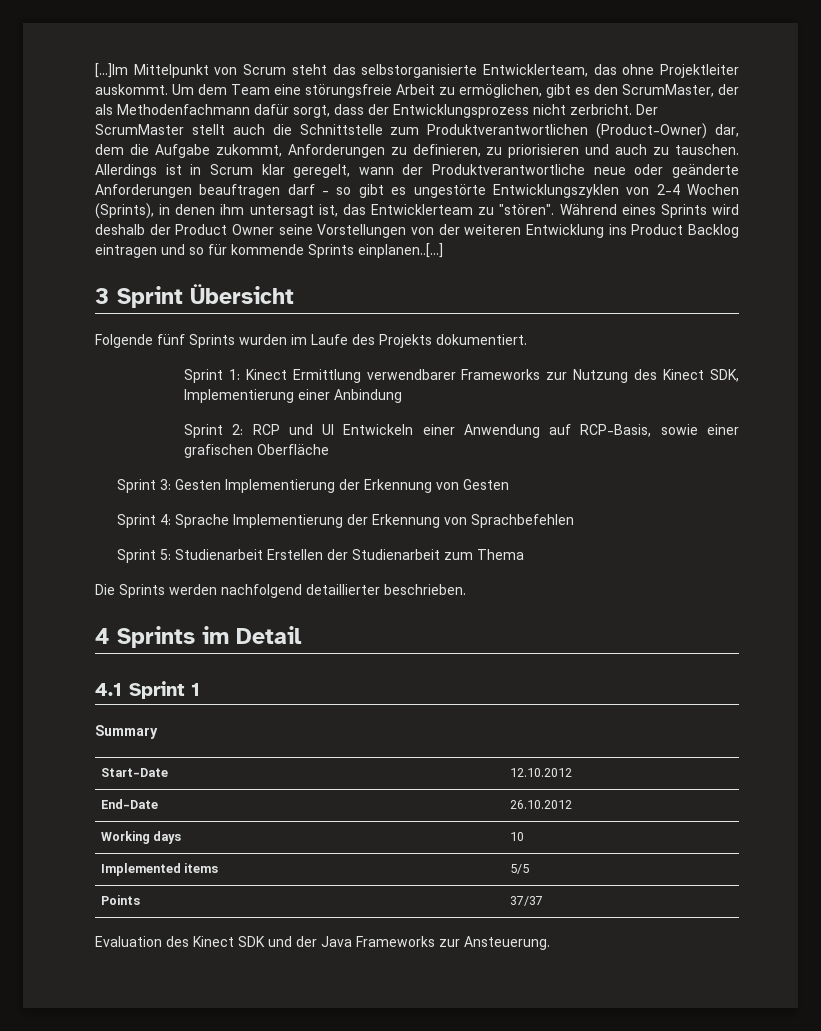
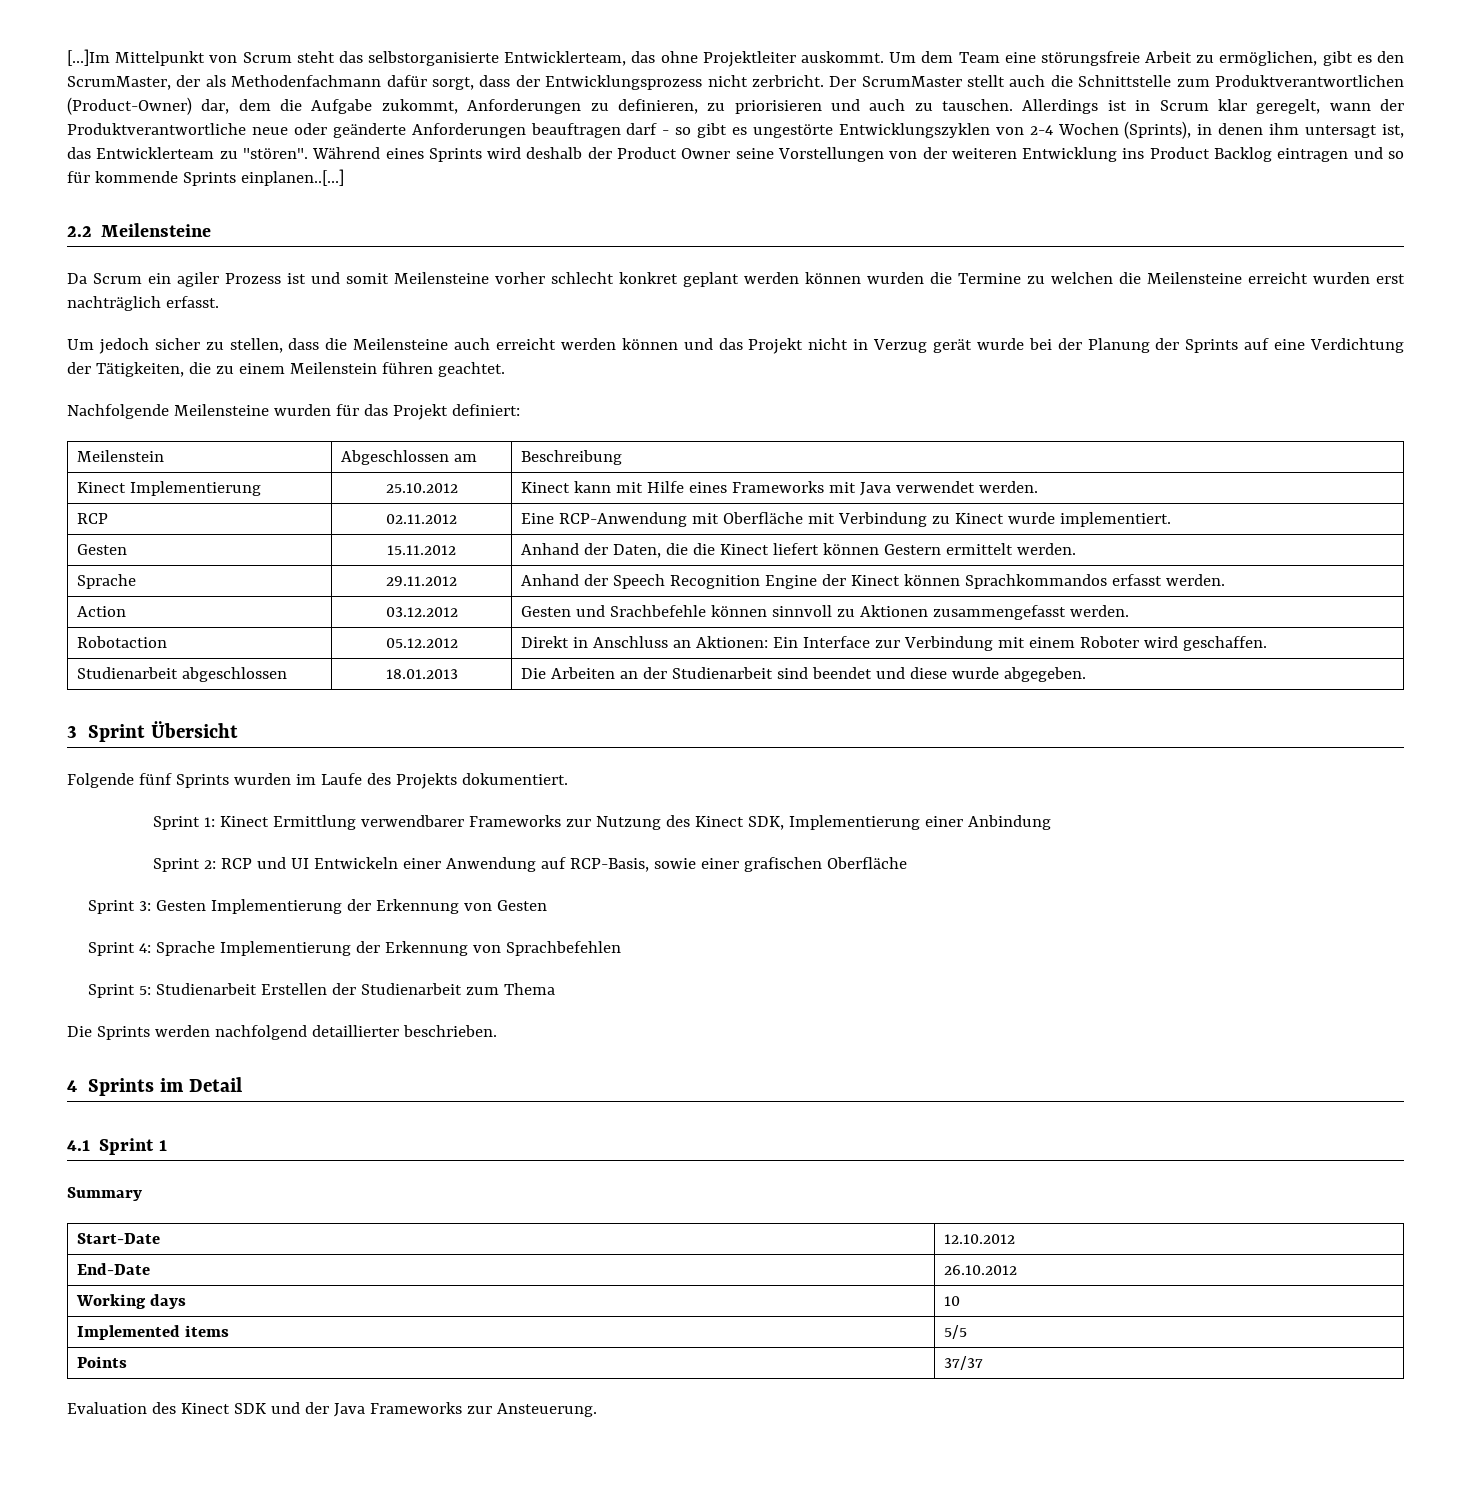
+ 2.2 Meilensteine
+ Da Scrum ein agiler Prozess ist und somit Meilensteine vorher schlecht konkret geplant werden können wurden die Termine zu welchen die Meilensteine erreicht wurden erst nachträglich erfasst.
+ Um jedoch sicher zu stellen, dass die Meilensteine auch erreicht werden können und das Projekt nicht in Verzug gerät wurde bei der Planung der Sprints auf eine Verdichtung der Tätigkeiten, die zu einem Meilenstein führen geachtet.
+ Nachfolgende Meilensteine wurden für das Projekt definiert:
+ Meilenstein | Abgeschlossen am | Beschreibung
+ Kinect Implementierung | 25.10.2012 | Kinect kann mit Hilfe eines Frameworks mit Java verwendet werden.
+ RCP | 02.11.2012 | Eine RCP-Anwendung mit Oberfläche mit Verbindung zu Kinect wurde implementiert.
+ Gesten | 15.11.2012 | Anhand der Daten, die die Kinect liefert können Gestern ermittelt werden.
+ Sprache | 29.11.2012 | Anhand der Speech Recognition Engine der Kinect können Sprachkommandos erfasst werden.
+ Action | 03.12.2012 | Gesten und Srachbefehle können sinnvoll zu Aktionen zusammengefasst werden.
+ Robotaction | 05.12.2012 | Direkt in Anschluss an Aktionen: Ein Interface zur Verbindung mit einem Roboter wird geschaffen.
+ Studienarbeit abgeschlossen | 18.01.2013 | Die Arbeiten an der Studienarbeit sind beendet und diese wurde abgegeben.

